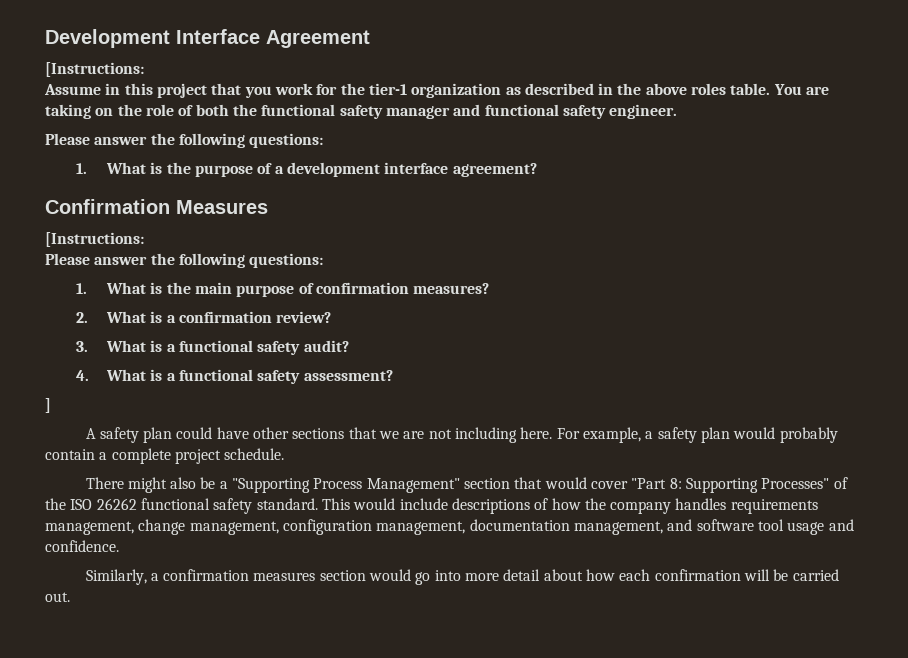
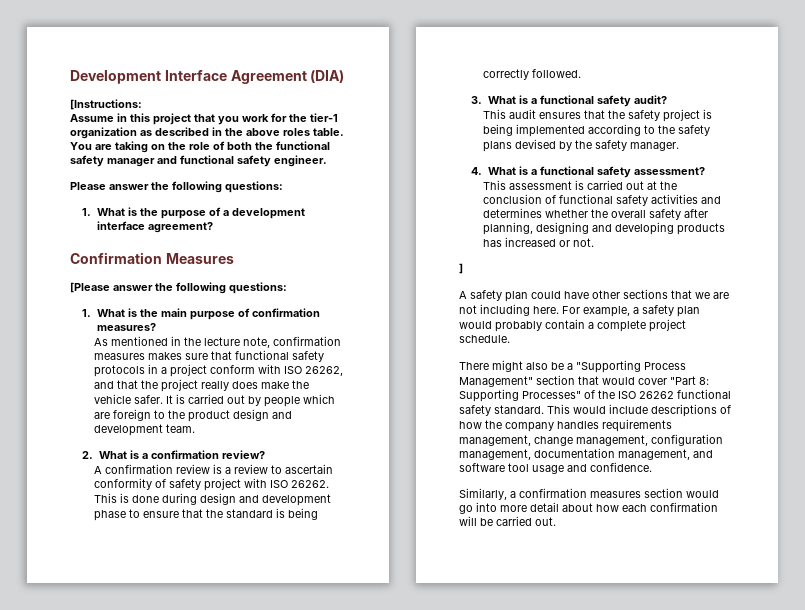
- Development Interface Agreement
+ Development Interface Agreement (DIA)
  Confirmation Measures
- [Instructions:
- Please answer the following questions:
+ [Please answer the following questions:
+ As mentioned in the lecture note, confirmation measures makes sure that functional safety protocols in a project conform with ISO 26262, and that the project really does make the vehicle safer. It is carried out by people which are foreign to the product design and development team.
+ A confirmation review is a review to ascertain conformity of safety project with ISO 26262. This is done during design and development phase to ensure that the standard is being correctly followed.
+ This audit ensures that the safety project is being implemented according to the safety plans devised by the safety manager.
+ This assessment is carried out at the conclusion of functional safety activities and determines whether the overall safety after planning, designing and developing products has increased or not.

